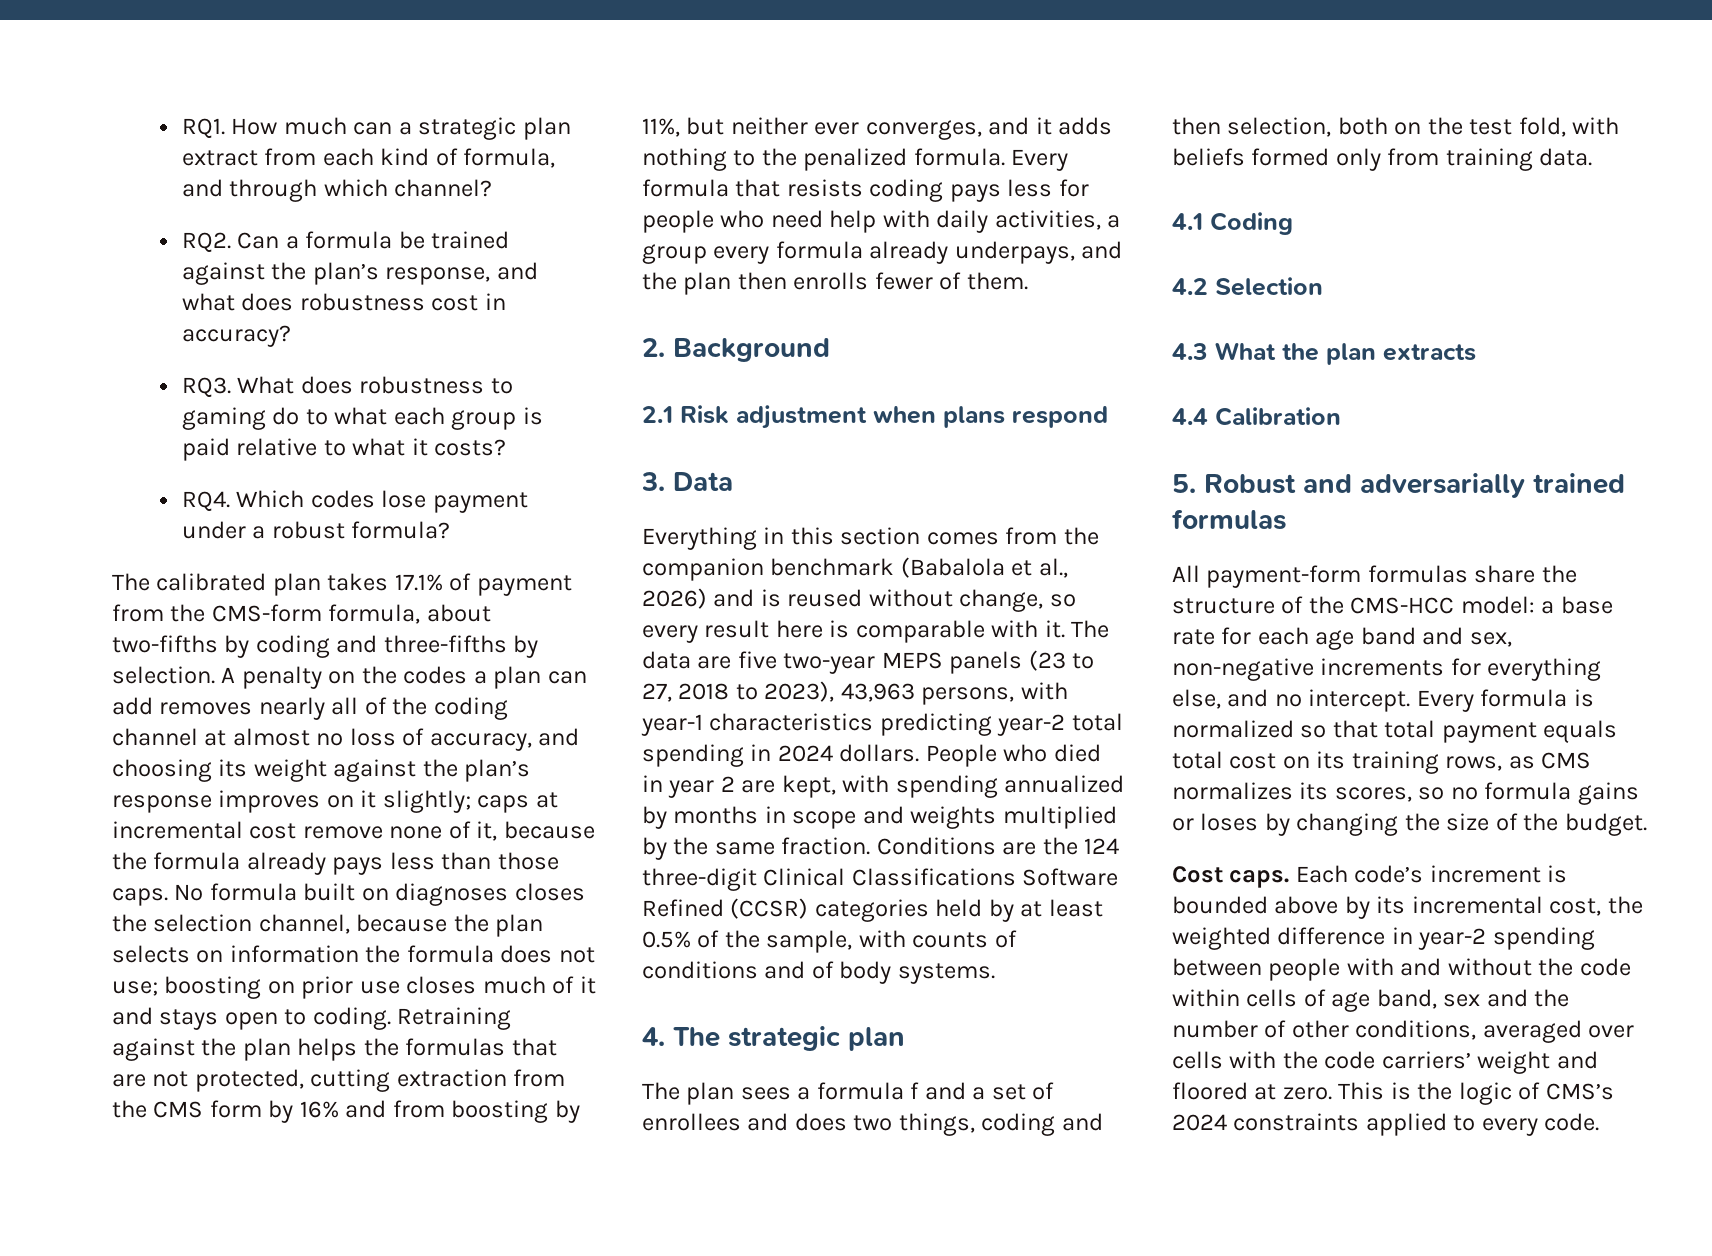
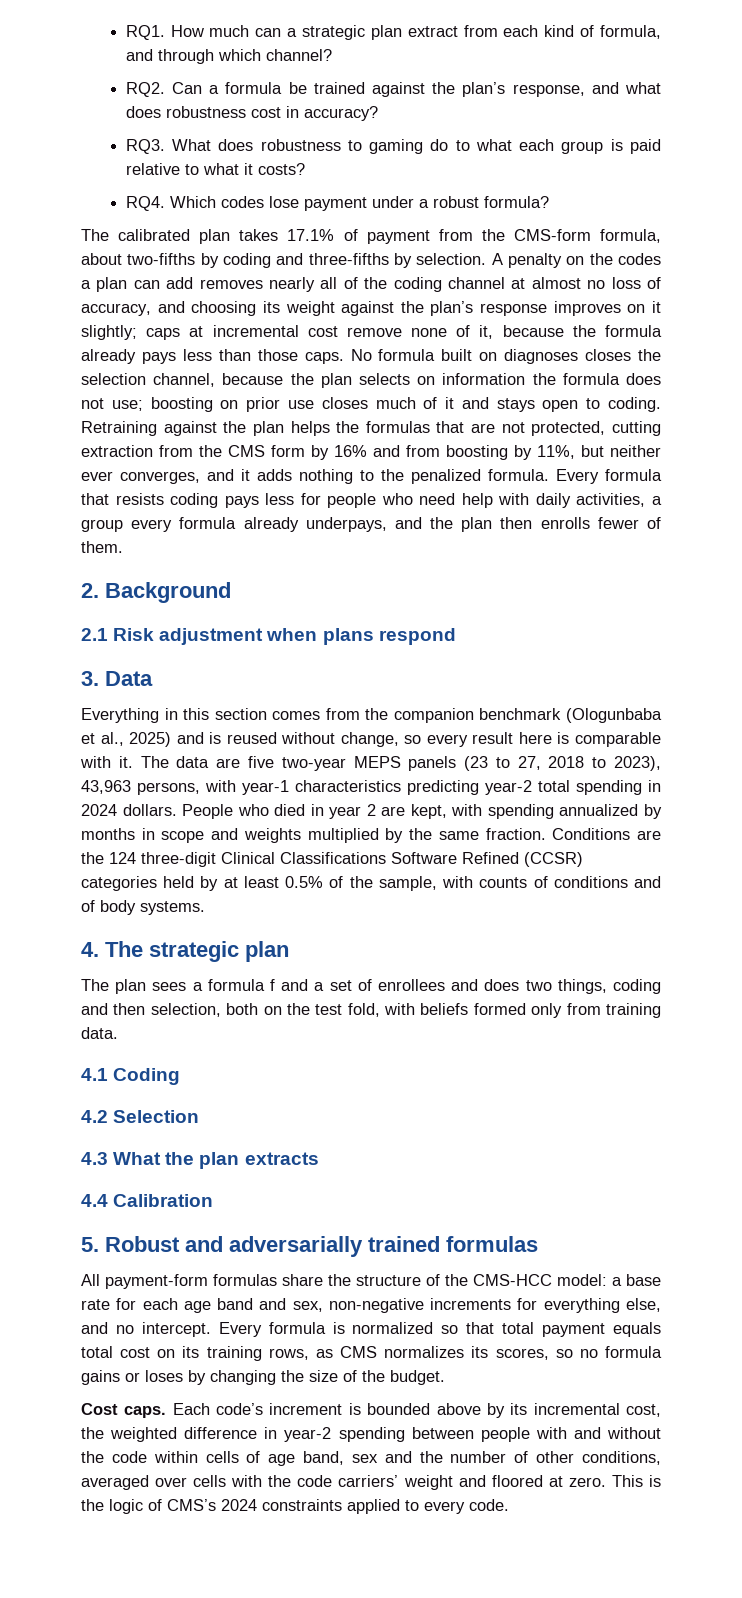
- Everything in this section comes from the companion benchmark (Babalola et al., 2026) and is reused without change, so every result here is comparable with it.
+ Everything in this section comes from the companion benchmark (Ologunbaba et al., 2025) and is reused without change, so every result here is comparable with it.

